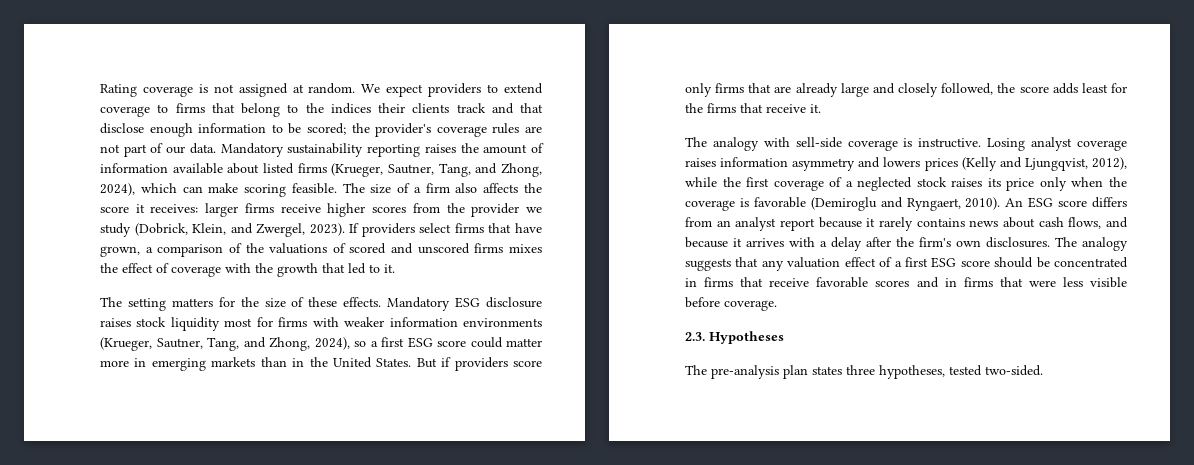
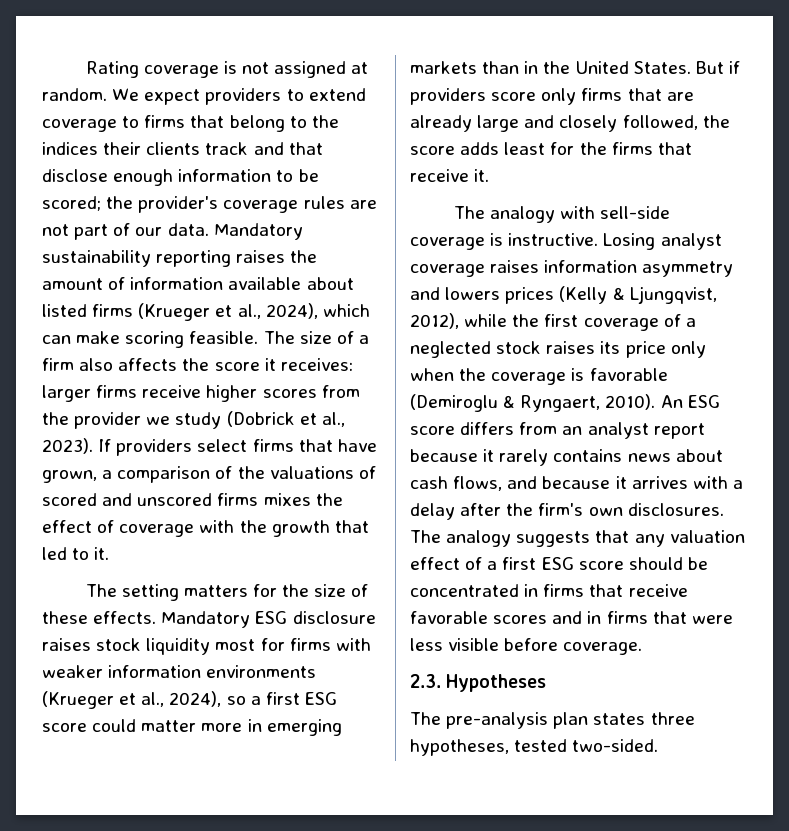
- Mandatory sustainability reporting raises the amount of information available about listed firms (Krueger, Sautner, Tang, and Zhong, 2024), which can make scoring feasible.
+ Mandatory sustainability reporting raises the amount of information available about listed firms (Krueger et al., 2024), which can make scoring feasible.
- The size of a firm also affects the score it receives: larger firms receive higher scores from the provider we study (Dobrick, Klein, and Zwergel, 2023).
+ The size of a firm also affects the score it receives: larger firms receive higher scores from the provider we study (Dobrick et al., 2023).
- Mandatory ESG disclosure raises stock liquidity most for firms with weaker information environments (Krueger, Sautner, Tang, and Zhong, 2024), so a first ESG score could matter more in emerging markets than in the United States.
+ Mandatory ESG disclosure raises stock liquidity most for firms with weaker information environments (Krueger et al., 2024), so a first ESG score could matter more in emerging markets than in the United States.
- Losing analyst coverage raises information asymmetry and lowers prices (Kelly and Ljungqvist, 2012), while the first coverage of a neglected stock raises its price only when the coverage is favorable (Demiroglu and Ryngaert, 2010).
+ Losing analyst coverage raises information asymmetry and lowers prices (Kelly & Ljungqvist, 2012), while the first coverage of a neglected stock raises its price only when the coverage is favorable (Demiroglu & Ryngaert, 2010).

